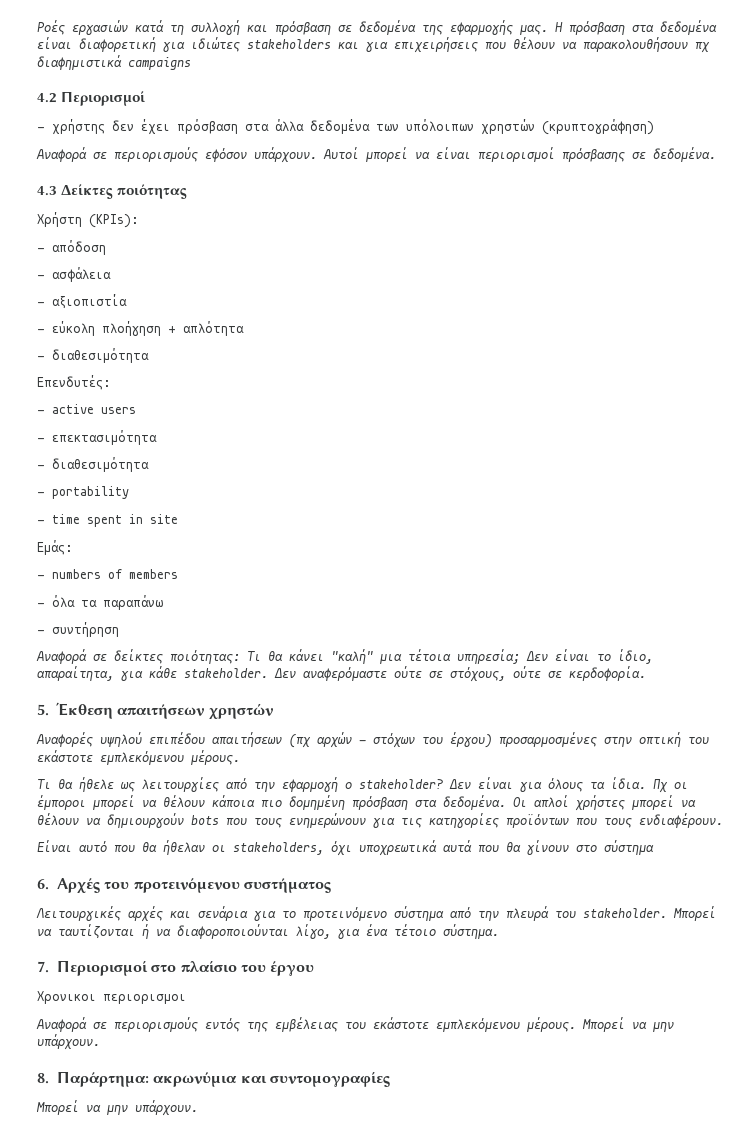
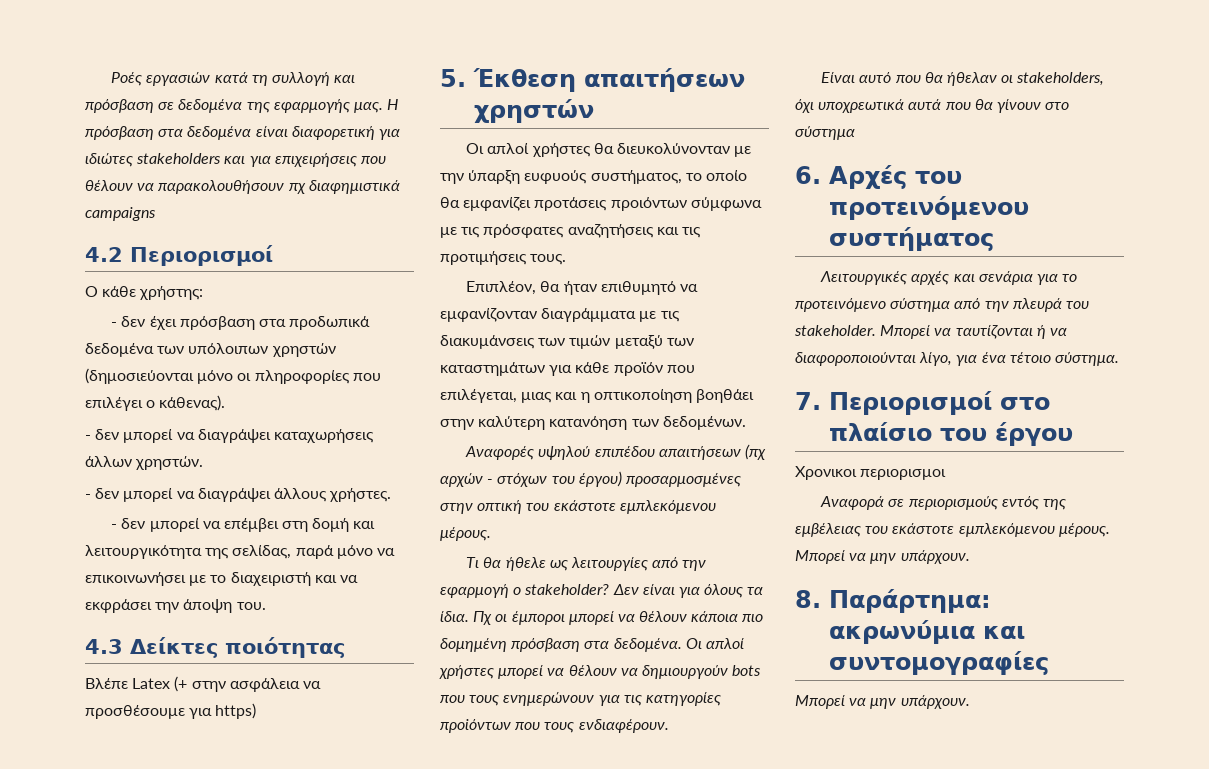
- - χρήστης δεν έχει πρόσβαση στα άλλα δεδομένα των υπόλοιπων χρηστών (κρυπτογράφηση)
- Αναφορά σε περιορισμούς εφόσον υπάρχουν. Αυτοί μπορεί να είναι περιορισμοί πρόσβασης σε δεδομένα.
+ O κάθε χρήστης:
+ - δεν έχει πρόσβαση στα προδωπικά δεδομένα των υπόλοιπων χρηστών (δημοσιεύονται μόνο οι πληροφορίες που επιλέγει ο κάθενας).
+ - δεν μπορεί να διαγράψει καταχωρήσεις άλλων χρηστών.
+ - δεν μπορεί να διαγράψει άλλους χρήστες.
+ - δεν μπορεί να επέμβει στη δομή και λειτουργικότητα της σελίδας, παρά μόνο να επικοινωνήσει με το διαχειριστή και να εκφράσει την άποψη του.
  4.3 Δείκτες ποιότητας
- Χρήστη (KPIs):
- - απόδοση
- - ασφάλεια
- - αξιοπιστία
- - εύκολη πλοήγηση + απλότητα
- - διαθεσιμότητα
- Επενδυτές:
- - active users
- - επεκτασιμότητα
- - διαθεσιμότητα
- - portability
- - time spent in site
- Εμάς:
- - numbers of members
- - όλα τα παραπάνω
- - συντήρηση
- Αναφορά σε δείκτες ποιότητας: Τι θα κάνει "καλή" μια τέτοια υπηρεσία; Δεν είναι το ίδιο, απαραίτητα, για κάθε stakeholder. Δεν αναφερόμαστε ούτε σε στόχους, ούτε σε κερδοφορία.
+ Βλέπε Latex (+ στην ασφάλεια να προσθέσουμε για https)
  5. Έκθεση απαιτήσεων χρηστών
+ Οι απλοί χρήστες θα διευκολύνονταν με την ύπαρξη ευφυούς συστήματος, το οποίο θα εμφανίζει προτάσεις προιόντων σύμφωνα με τις πρόσφατες αναζητήσεις και τις προτιμήσεις τους.
+ Επιπλέον, θα ήταν επιθυμητό να εμφανίζονταν διαγράμματα με τις διακυμάνσεις των τιμών μεταξύ των καταστημάτων για κάθε προϊόν που επιλέγεται, μιας και η οπτικοποίηση βοηθάει στην καλύτερη κατανόηση των δεδομένων.

